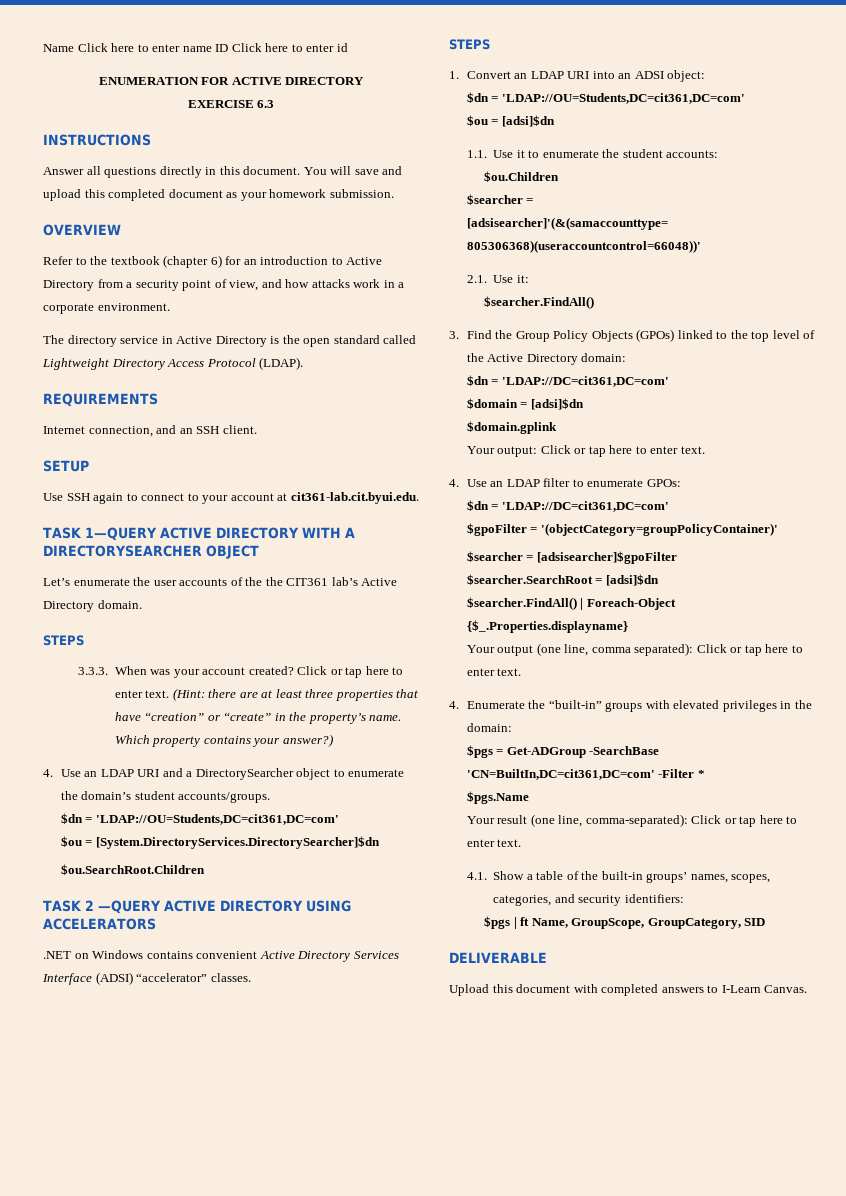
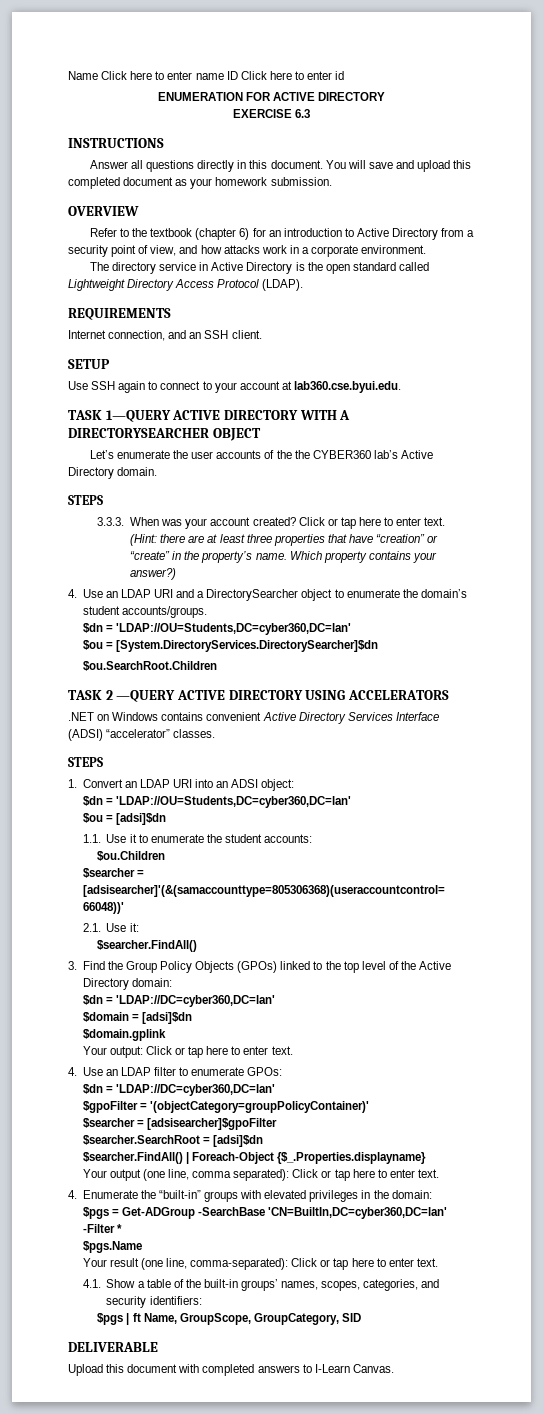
- Use SSH again to connect to your account at cit361-lab.cit.byui.edu.
+ Use SSH again to connect to your account at lab360.cse.byui.edu.
- Let’s enumerate the user accounts of the the CIT361 lab’s Active Directory domain.
+ Let’s enumerate the user accounts of the the CYBER360 lab’s Active Directory domain.
  4. Use an LDAP URI and a DirectorySearcher object to enumerate the domain’s student accounts/groups.
- $dn = 'LDAP://OU=Students,DC=cit361,DC=com'
+ $dn = 'LDAP://OU=Students,DC=cyber360,DC=lan'
  1. Convert an LDAP URI into an ADSI object:
- $dn = 'LDAP://OU=Students,DC=cit361,DC=com'
+ $dn = 'LDAP://OU=Students,DC=cyber360,DC=lan'
  3. Find the Group Policy Objects (GPOs) linked to the top level of the Active Directory domain:
- $dn = 'LDAP://DC=cit361,DC=com'
+ $dn = 'LDAP://DC=cyber360,DC=lan'
  4. Use an LDAP filter to enumerate GPOs:
- $dn = 'LDAP://DC=cit361,DC=com'
+ $dn = 'LDAP://DC=cyber360,DC=lan'
- $pgs = Get-ADGroup -SearchBase 'CN=BuiltIn,DC=cit361,DC=com' -Filter *
+ $pgs = Get-ADGroup -SearchBase 'CN=BuiltIn,DC=cyber360,DC=lan' -Filter *

